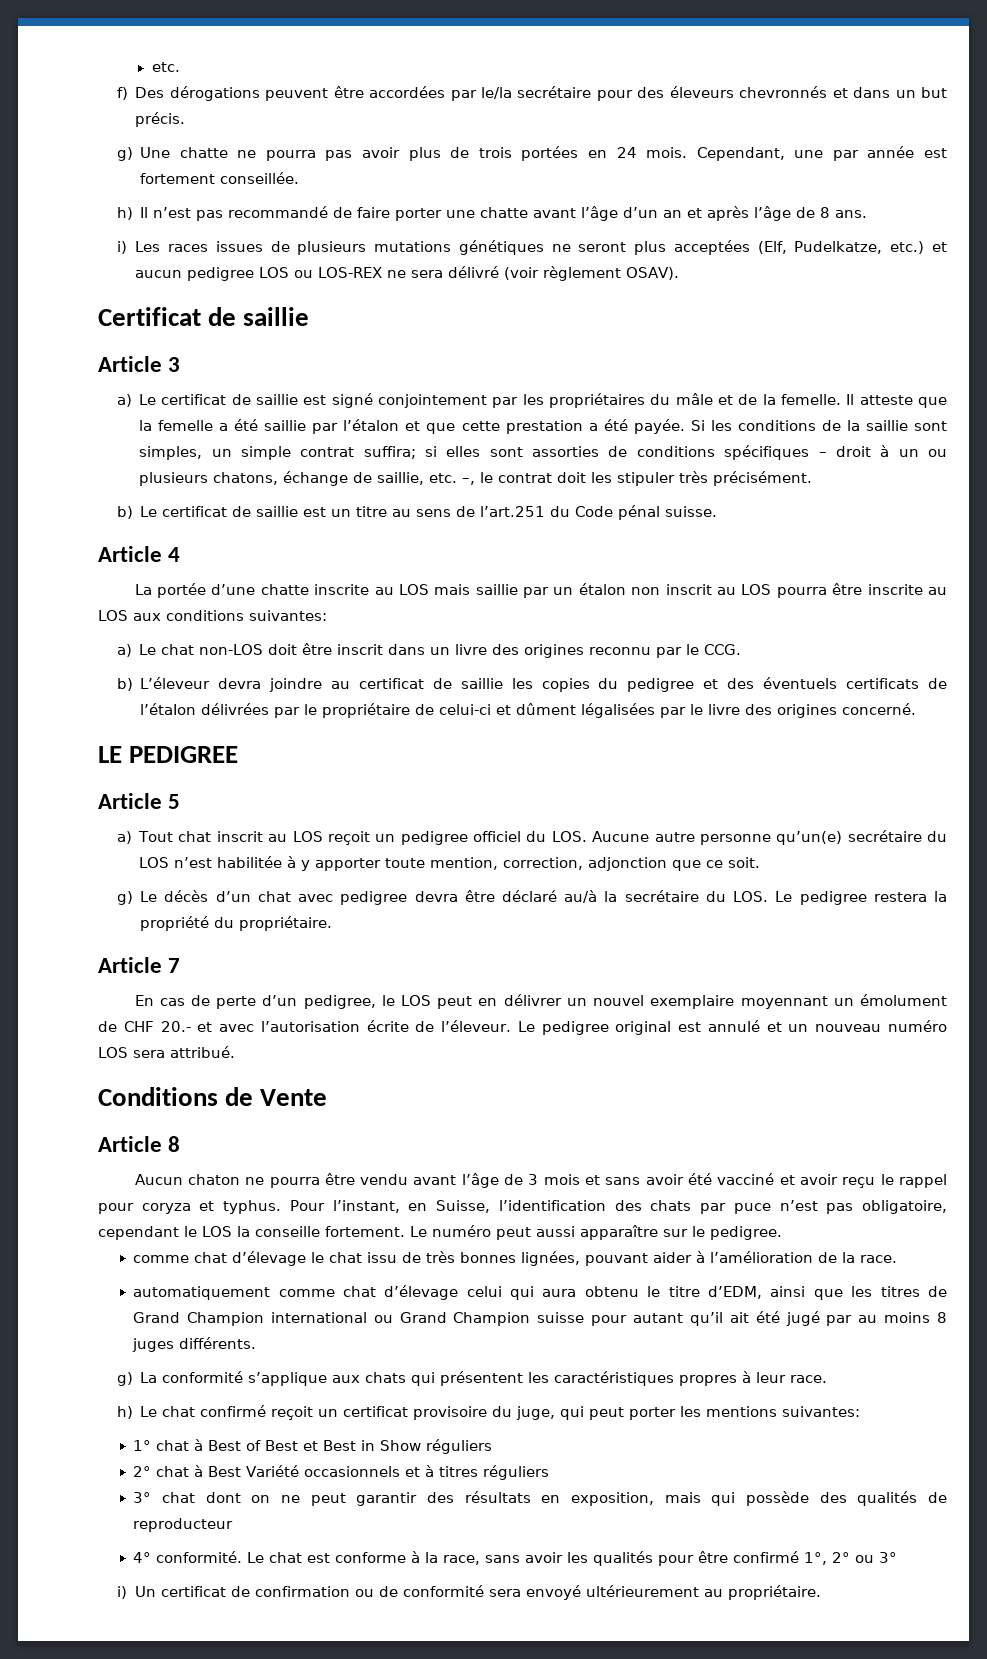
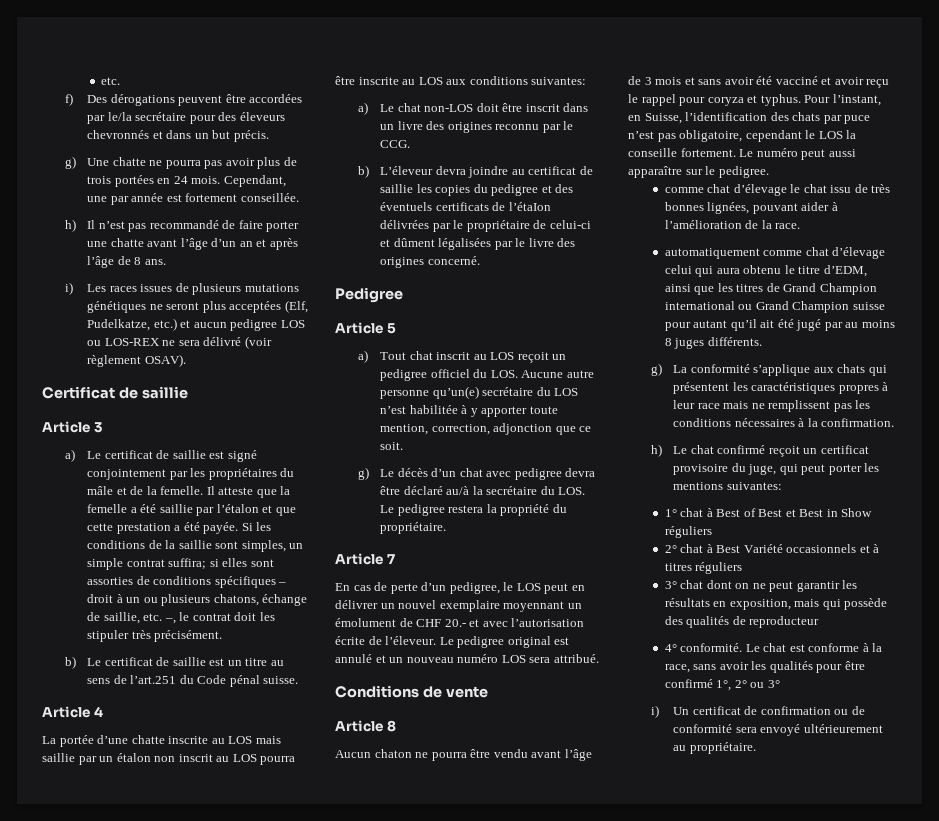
- LE PEDIGREE
+ Pedigree
- Conditions de Vente
+ Conditions de vente
- g) La conformité s’applique aux chats qui présentent les caractéristiques propres à leur race.
+ g) La conformité s’applique aux chats qui présentent les caractéristiques propres à leur race mais ne remplissent pas les conditions nécessaires à la confirmation.
- 3° chat dont on ne peut garantir des résultats en exposition, mais qui possède des qualités de reproducteur
+ 3° chat dont on ne peut garantir les résultats en exposition, mais qui possède des qualités de reproducteur

